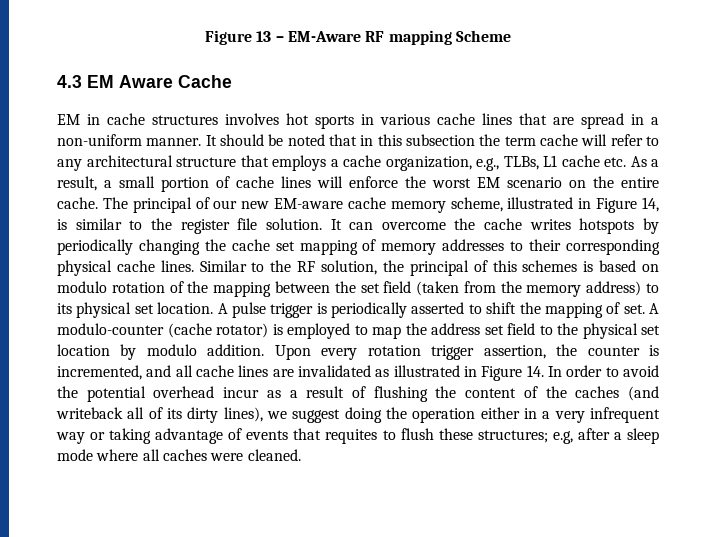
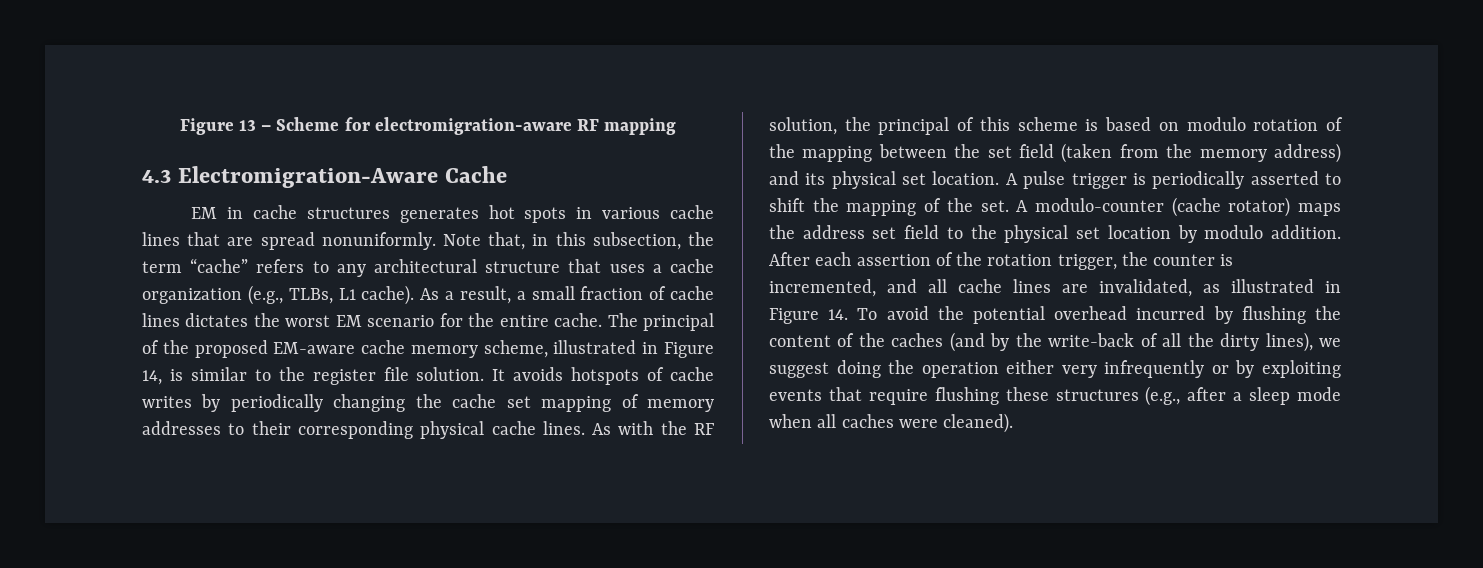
- Figure 13 – EM-Aware RF mapping Scheme
+ Figure 13 – Scheme for electromigration-aware RF mapping
- 4.3 EM Aware Cache
+ 4.3 Electromigration-Aware Cache
- EM in cache structures involves hot sports in various cache lines that are spread in a non-uniform manner. It should be noted that in this subsection the term cache will refer to any architectural structure that employs a cache organization, e.g., TLBs, L1 cache etc. As a result, a small portion of cache lines will enforce the worst EM scenario on the entire cache.
+ EM in cache structures generates hot spots in various cache lines that are spread nonuniformly. Note that, in this subsection, the term “cache” refers to any architectural structure that uses a cache organization (e.g., TLBs, L1 cache). As a result, a small fraction of cache lines dictates the worst EM scenario for the entire cache.
- The principal of our new EM-aware cache memory scheme, illustrated in Figure 14, is similar to the register file solution.
+ The principal of the proposed EM-aware cache memory scheme, illustrated in Figure 14, is similar to the register file solution.
- It can overcome the cache writes hotspots by periodically changing the cache set mapping of memory addresses to their corresponding physical cache lines.
+ It avoids hotspots of cache writes by periodically changing the cache set mapping of memory addresses to their corresponding physical cache lines.
- Similar to the RF solution, the principal of this schemes is based on modulo rotation of the mapping between the set field (taken from the memory address) to its physical set location.
+ As with the RF solution, the principal of this scheme is based on modulo rotation of the mapping between the set field (taken from the memory address) and its physical set location.
- A pulse trigger is periodically asserted to shift the mapping of set.
+ A pulse trigger is periodically asserted to shift the mapping of the set.
- A modulo-counter (cache rotator) is employed to map the address set field to the physical set location by modulo addition.
+ A modulo-counter (cache rotator) maps the address set field to the physical set location by modulo addition.
- Upon every rotation trigger assertion, the counter is incremented, and all cache lines are invalidated as illustrated in Figure 14. In order to avoid the potential overhead incur as a result of flushing the content of the caches (and writeback all of its dirty lines), we suggest doing the operation either in a very infrequent way or taking advantage of events that requites to flush these structures; e.g, after a sleep mode where all caches were cleaned.
+ After each assertion of the rotation trigger, the counter is incremented, and all cache lines are invalidated, as illustrated in Figure 14. To avoid the potential overhead incurred by flushing the content of the caches (and by the write-back of all the dirty lines), we suggest doing the operation either very infrequently or by exploiting events that require flushing these structures (e.g., after a sleep mode when all caches were cleaned).

